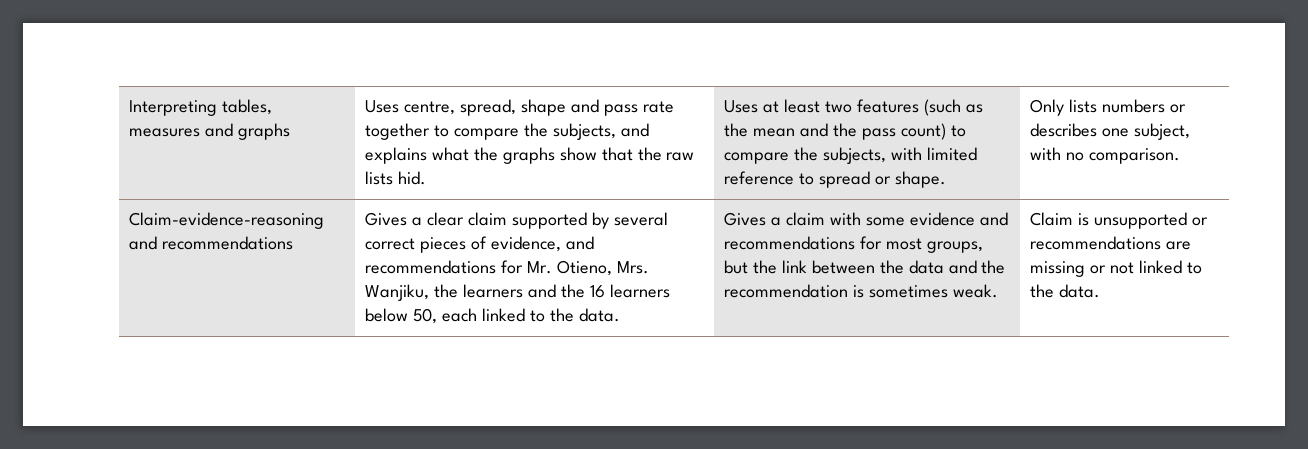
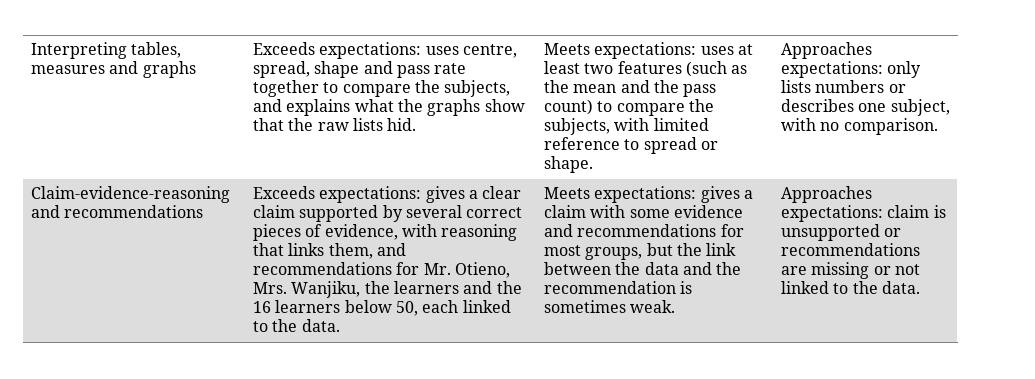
- Uses centre, spread, shape and pass rate together to compare the subjects, and explains what the graphs show that the raw lists hid.
+ Exceeds expectations: uses centre, spread, shape and pass rate together to compare the subjects, and explains what the graphs show that the raw lists hid.
- Uses at least two features (such as the mean and the pass count) to compare the subjects, with limited reference to spread or shape.
+ Meets expectations: uses at least two features (such as the mean and the pass count) to compare the subjects, with limited reference to spread or shape.
- Only lists numbers or describes one subject, with no comparison.
+ Approaches expectations: only lists numbers or describes one subject, with no comparison.
- Gives a clear claim supported by several correct pieces of evidence, and recommendations for Mr. Otieno, Mrs. Wanjiku, the learners and the 16 learners below 50, each linked to the data.
+ Exceeds expectations: gives a clear claim supported by several correct pieces of evidence, with reasoning that links them, and recommendations for Mr. Otieno, Mrs. Wanjiku, the learners and the 16 learners below 50, each linked to the data.
- Gives a claim with some evidence and recommendations for most groups, but the link between the data and the recommendation is sometimes weak.
+ Meets expectations: gives a claim with some evidence and recommendations for most groups, but the link between the data and the recommendation is sometimes weak.
- Claim is unsupported or recommendations are missing or not linked to the data.
+ Approaches expectations: claim is unsupported or recommendations are missing or not linked to the data.

